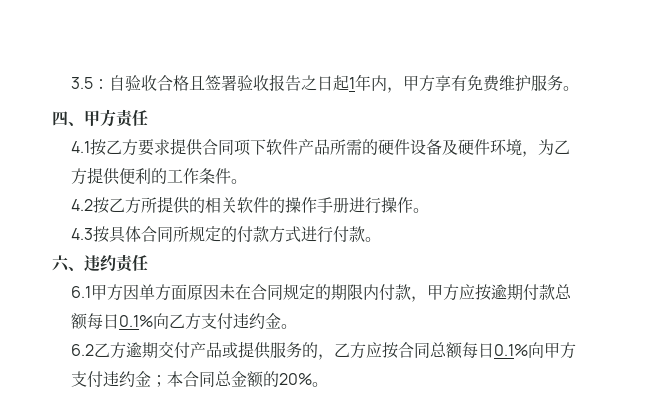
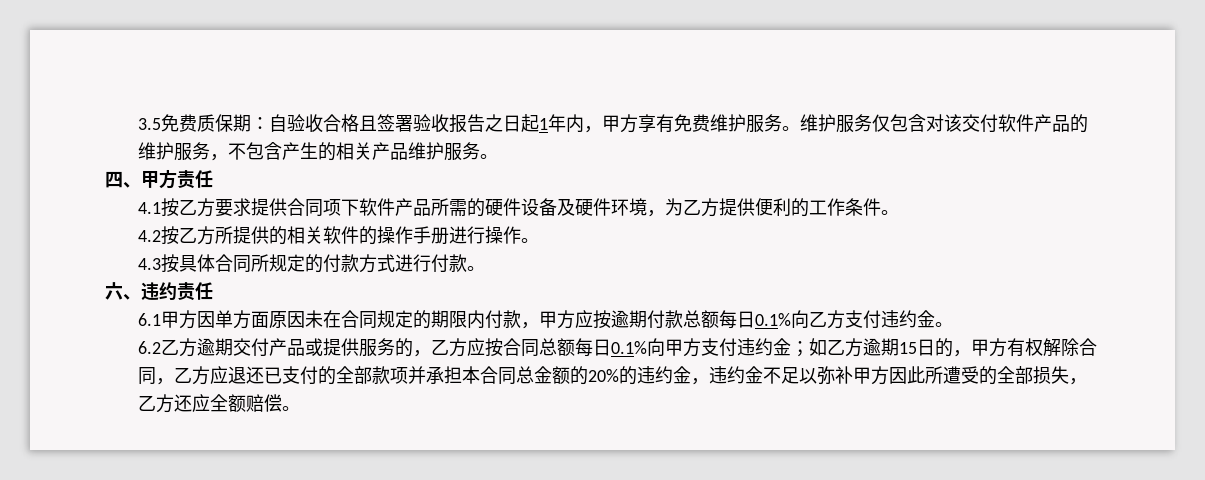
- 3.5：自验收合格且签署验收报告之日起1年内，甲方享有免费维护服务。
+ 3.5免费质保期：自验收合格且签署验收报告之日起1年内，甲方享有免费维护服务。维护服务仅包含对该交付软件产品的维护服务，不包含产生的相关产品维护服务。
- 6.2乙方逾期交付产品或提供服务的，乙方应按合同总额每日0.1%向甲方支付违约金；本合同总金额的20%。
+ 6.2乙方逾期交付产品或提供服务的，乙方应按合同总额每日0.1%向甲方支付违约金；如乙方逾期15日的，甲方有权解除合同，乙方应退还已支付的全部款项并承担本合同总金额的20%的违约金，违约金不足以弥补甲方因此所遭受的全部损失，乙方还应全额赔偿。

